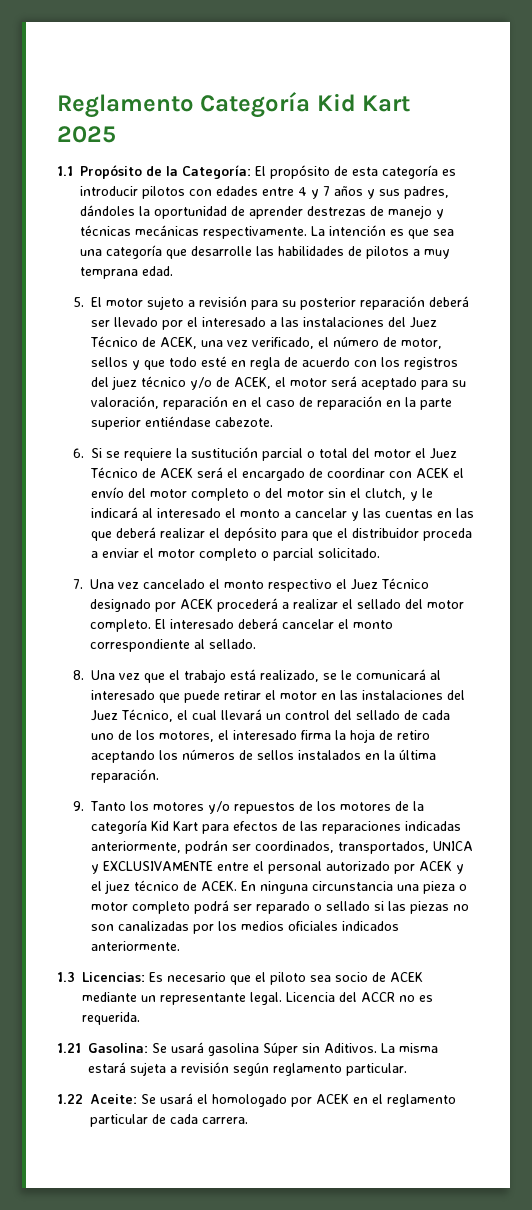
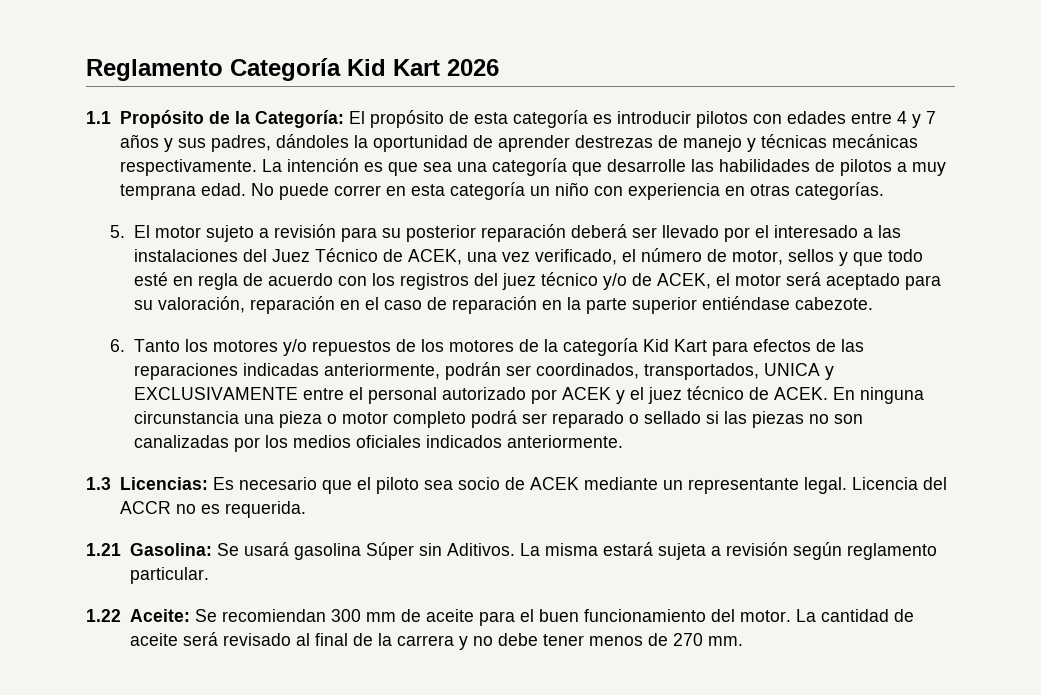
- Reglamento Categoría Kid Kart 2025
+ Reglamento Categoría Kid Kart 2026
+ No puede correr en esta categoría un niño con experiencia en otras categorías.
- 6. Si se requiere la sustitución parcial o total del motor el Juez Técnico de ACEK será el encargado de coordinar con ACEK el envío del motor completo o del motor sin el clutch, y le indicará al interesado el monto a cancelar y las cuentas en las que deberá realizar el depósito para que el distribuidor proceda a enviar el motor completo o parcial solicitado.
- 7. Una vez cancelado el monto respectivo el Juez Técnico designado por ACEK procederá a realizar el sellado del motor completo. El interesado deberá cancelar el monto correspondiente al sellado.
- 8. Una vez que el trabajo está realizado, se le comunicará al interesado que puede retirar el motor en las instalaciones del Juez Técnico, el cual llevará un control del sellado de cada uno de los motores, el interesado firma la hoja de retiro aceptando los números de sellos instalados en la última reparación.
- 9. Tanto los motores y/o repuestos de los motores de la categoría Kid Kart para efectos de las reparaciones indicadas anteriormente, podrán ser coordinados, transportados, UNICA y EXCLUSIVAMENTE entre el personal autorizado por ACEK y el juez técnico de ACEK.
+ 6. Tanto los motores y/o repuestos de los motores de la categoría Kid Kart para efectos de las reparaciones indicadas anteriormente, podrán ser coordinados, transportados, UNICA y EXCLUSIVAMENTE entre el personal autorizado por ACEK y el juez técnico de ACEK.
- 1.22 Aceite: Se usará el homologado por ACEK en el reglamento particular de cada carrera.
+ 1.22 Aceite: Se recomiendan 300 mm de aceite para el buen funcionamiento del motor. La cantidad de aceite será revisado al final de la carrera y no debe tener menos de 270 mm.

